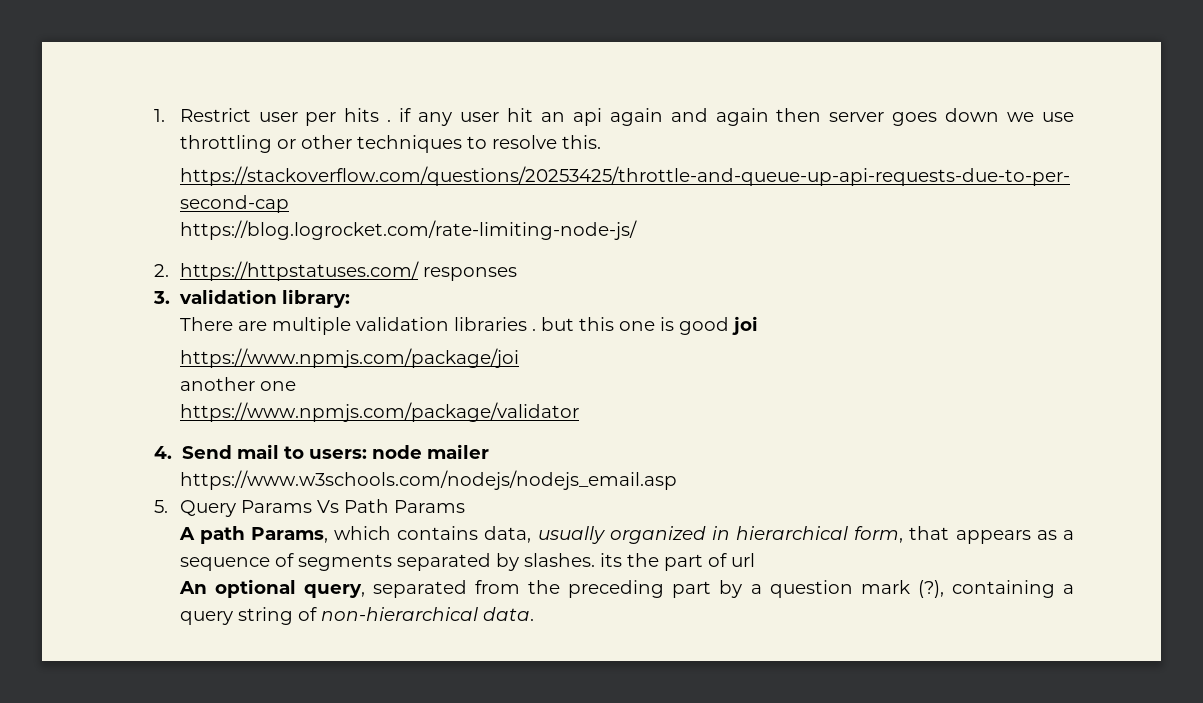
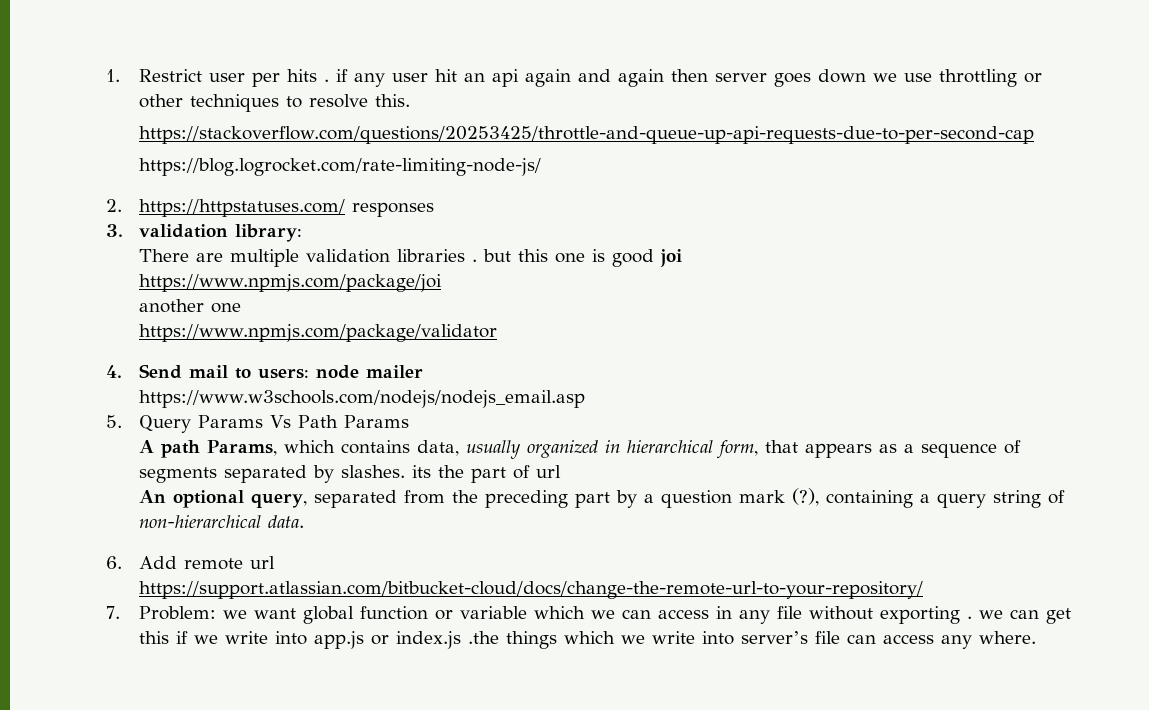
+ 6. Add remote url
+ https://support.atlassian.com/bitbucket-cloud/docs/change-the-remote-url-to-your-repository/
+ 7. Problem: we want global function or variable which we can access in any file without exporting . we can get this if we write into app.js or index.js .the things which we write into server’s file can access any where.

